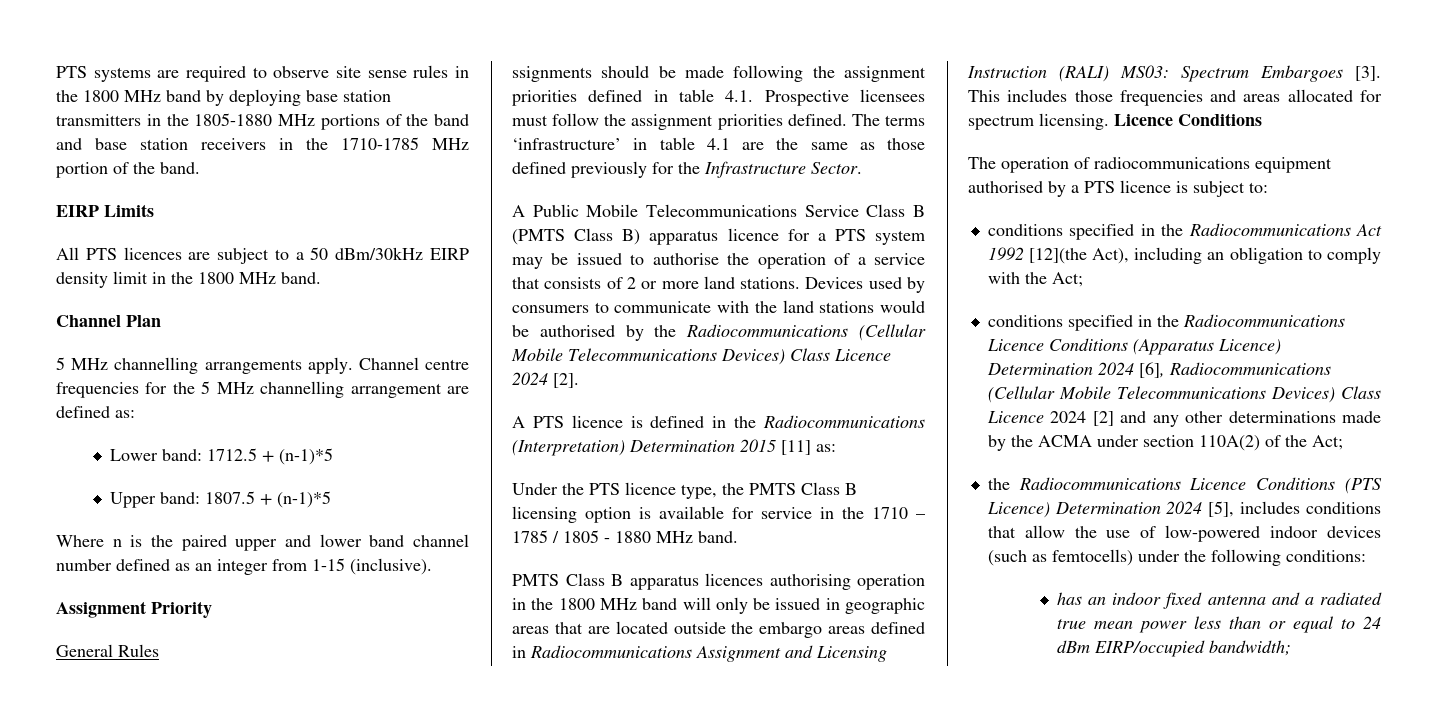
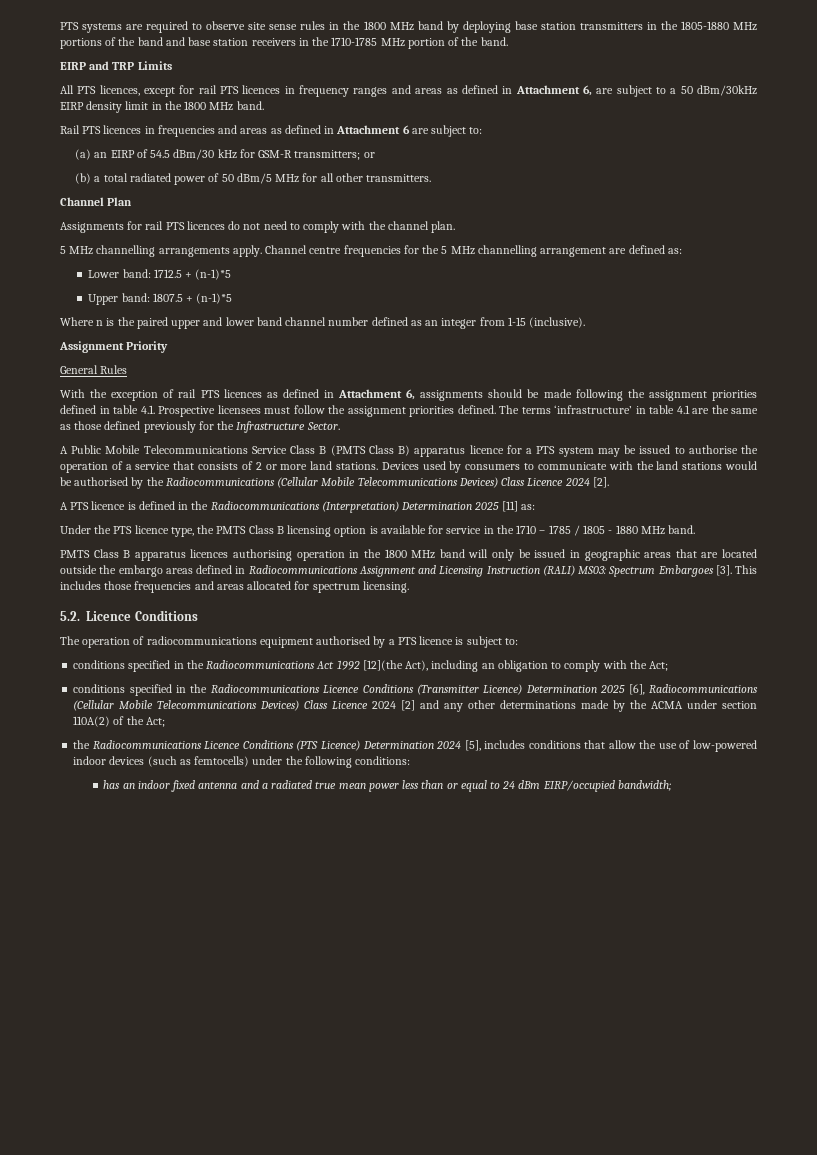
- EIRP Limits
+ EIRP and TRP Limits
- All PTS licences are subject to a 50 dBm/30kHz EIRP density limit in the 1800 MHz band.
+ All PTS licences, except for rail PTS licences in frequency ranges and areas as defined in Attachment 6, are subject to a 50 dBm/30kHz EIRP density limit in the 1800 MHz band.
+ Rail PTS licences in frequencies and areas as defined in Attachment 6 are subject to:
+ (a) an EIRP of 54.5 dBm/30 kHz for GSM-R transmitters; or
+ (b) a total radiated power of 50 dBm/5 MHz for all other transmitters.
  Channel Plan
+ Assignments for rail PTS licences do not need to comply with the channel plan.
- ssignments should be made following the assignment priorities defined in table 4.1. Prospective licensees must follow the assignment priorities defined.
+ With the exception of rail PTS licences as defined in Attachment 6, assignments should be made following the assignment priorities defined in table 4.1. Prospective licensees must follow the assignment priorities defined.
- A PTS licence is defined in the Radiocommunications (Interpretation) Determination 2015 [11] as:
+ A PTS licence is defined in the Radiocommunications (Interpretation) Determination 2025 [11] as:
- This includes those frequencies and areas allocated for spectrum licensing. Licence Conditions
+ This includes those frequencies and areas allocated for spectrum licensing.
+ 5.2. Licence Conditions
- conditions specified in the Radiocommunications Licence Conditions (Apparatus Licence) Determination 2024 [6], Radiocommunications (Cellular Mobile Telecommunications Devices) Class Licence 2024 [2] and any other determinations made by the ACMA under section 110A(2) of the Act;
+ conditions specified in the Radiocommunications Licence Conditions (Transmitter Licence) Determination 2025 [6], Radiocommunications (Cellular Mobile Telecommunications Devices) Class Licence 2024 [2] and any other determinations made by the ACMA under section 110A(2) of the Act;

